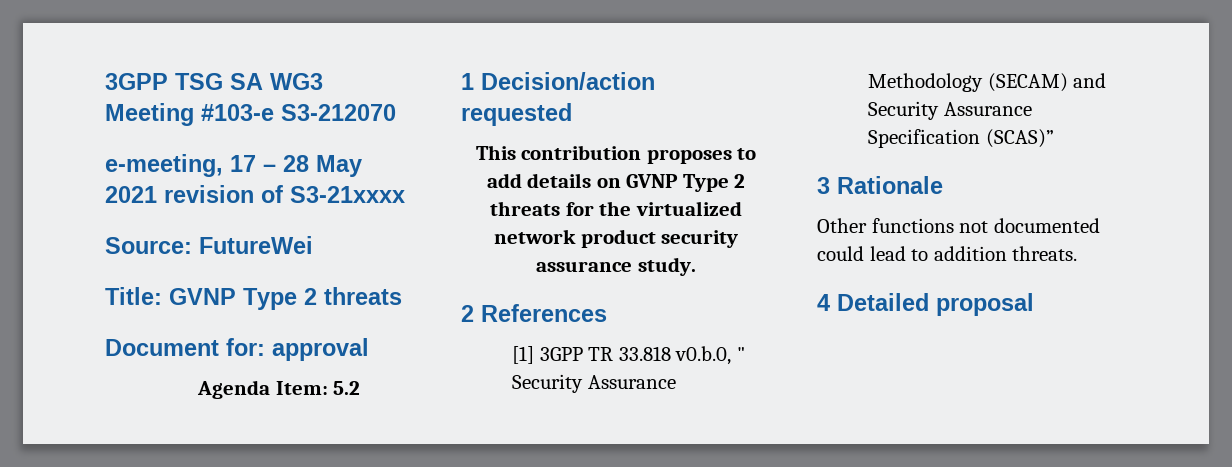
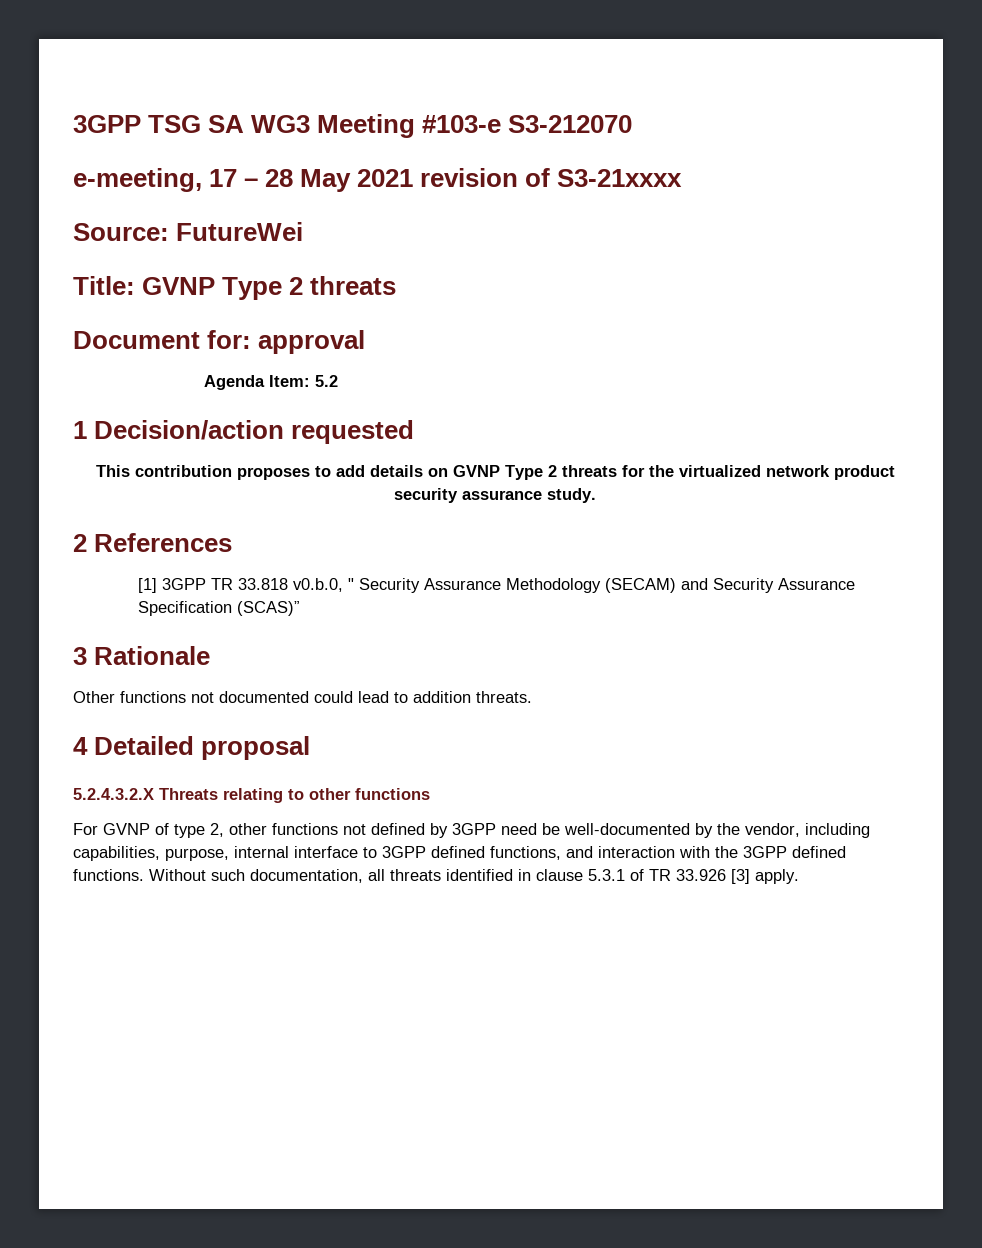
+ 5.2.4.3.2.X Threats relating to other functions
+ For GVNP of type 2, other functions not defined by 3GPP need be well-documented by the vendor, including capabilities, purpose, internal interface to 3GPP defined functions, and interaction with the 3GPP defined functions. Without such documentation, all threats identified in clause 5.3.1 of TR 33.926 [3] apply.

